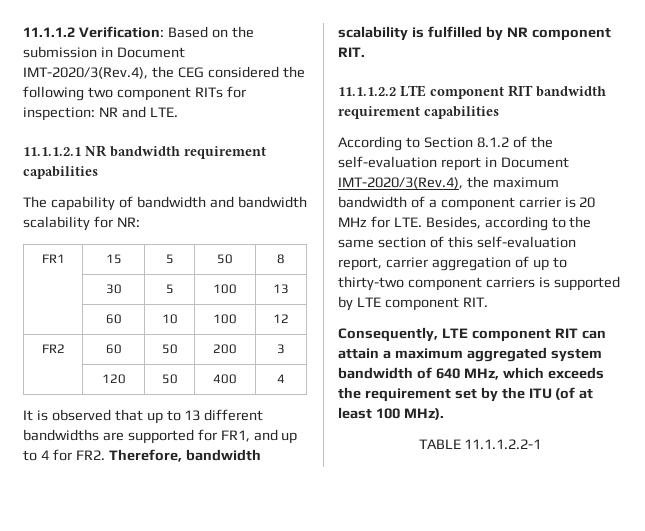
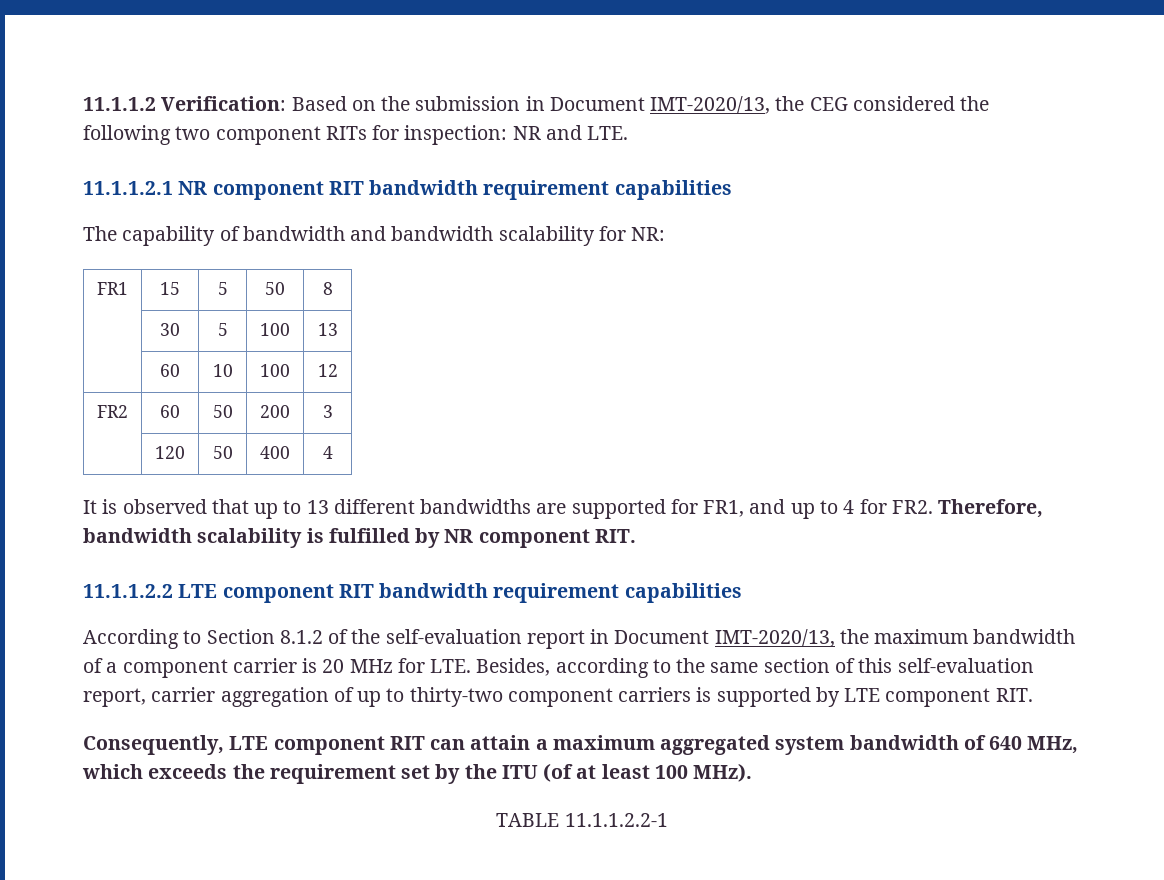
- 11.1.1.2 Verification: Based on the submission in Document IMT-2020/3(Rev.4), the CEG considered the following two component RITs for inspection: NR and LTE.
+ 11.1.1.2 Verification: Based on the submission in Document IMT-2020/13, the CEG considered the following two component RITs for inspection: NR and LTE.
- 11.1.1.2.1 NR bandwidth requirement capabilities
+ 11.1.1.2.1 NR component RIT bandwidth requirement capabilities
- According to Section 8.1.2 of the self-evaluation report in Document IMT-2020/3(Rev.4), the maximum bandwidth of a component carrier is 20 MHz for LTE. Besides, according to the same section of this self-evaluation report, carrier aggregation of up to thirty-two component carriers is supported by LTE component RIT.
+ According to Section 8.1.2 of the self-evaluation report in Document IMT-2020/13, the maximum bandwidth of a component carrier is 20 MHz for LTE. Besides, according to the same section of this self-evaluation report, carrier aggregation of up to thirty-two component carriers is supported by LTE component RIT.

